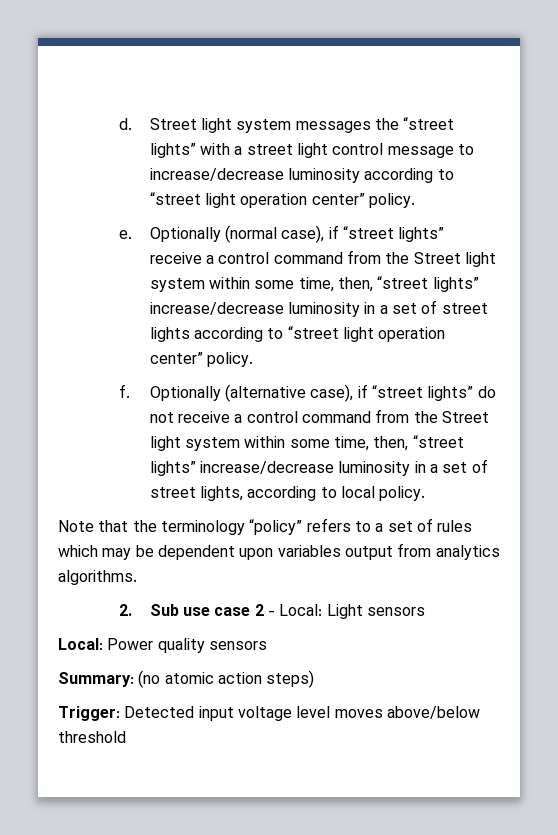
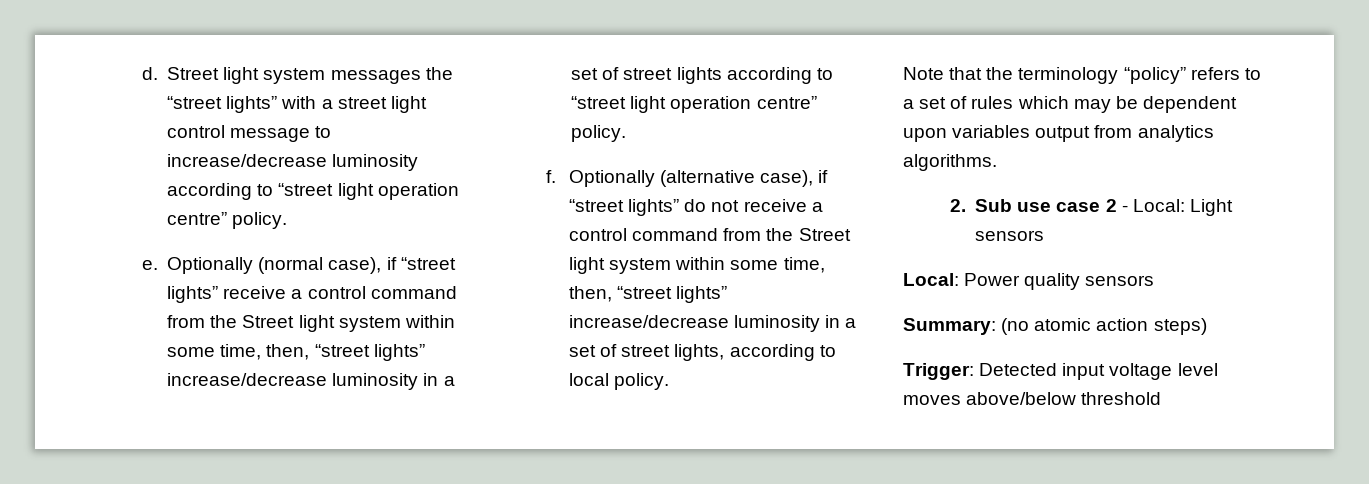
- Street light system messages the “street lights” with a street light control message to increase/decrease luminosity according to “street light operation center” policy.
+ Street light system messages the “street lights” with a street light control message to increase/decrease luminosity according to “street light operation centre” policy.
- Optionally (normal case), if “street lights” receive a control command from the Street light system within some time, then, “street lights” increase/decrease luminosity in a set of street lights according to “street light operation center” policy.
+ Optionally (normal case), if “street lights” receive a control command from the Street light system within some time, then, “street lights” increase/decrease luminosity in a set of street lights according to “street light operation centre” policy.

